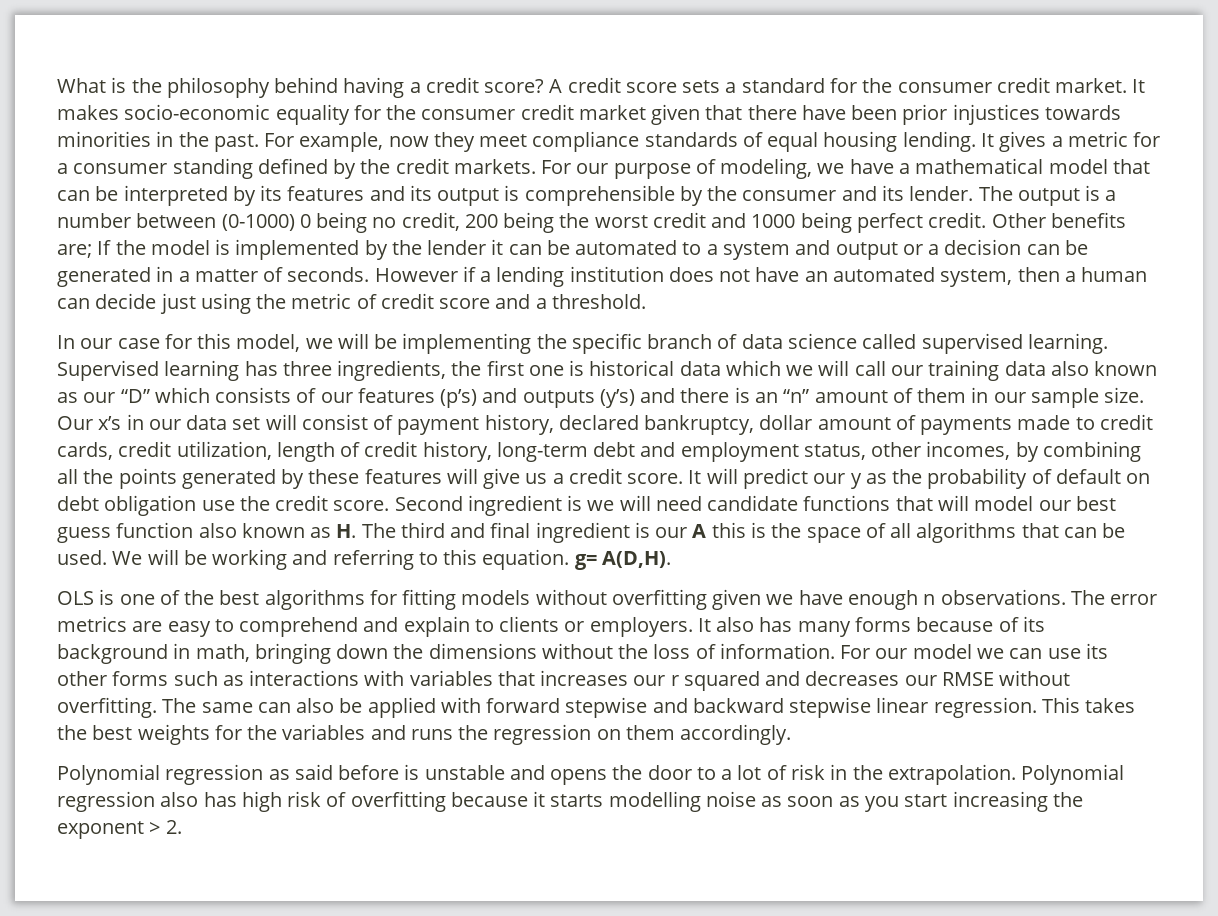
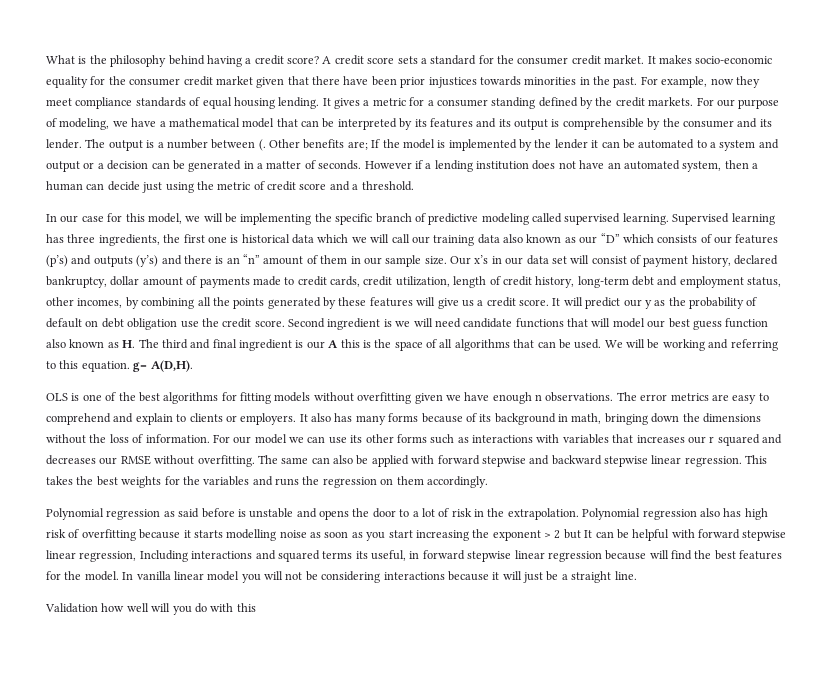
- The output is a number between (0-1000) 0 being no credit, 200 being the worst credit and 1000 being perfect credit.
+ The output is a number between (.
- In our case for this model, we will be implementing the specific branch of data science called supervised learning.
+ In our case for this model, we will be implementing the specific branch of predictive modeling called supervised learning.
- Polynomial regression also has high risk of overfitting because it starts modelling noise as soon as you start increasing the exponent > 2.
+ Polynomial regression also has high risk of overfitting because it starts modelling noise as soon as you start increasing the exponent > 2 but It can be helpful with forward stepwise linear regression, Including interactions and squared terms its useful, in forward stepwise linear regression because will find the best features for the model. In vanilla linear model you will not be considering interactions because it will just be a straight line.
+ Validation how well will you do with this

